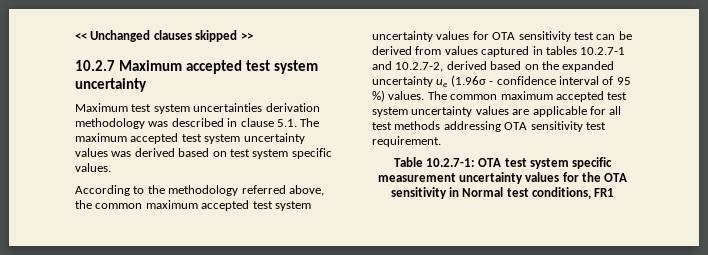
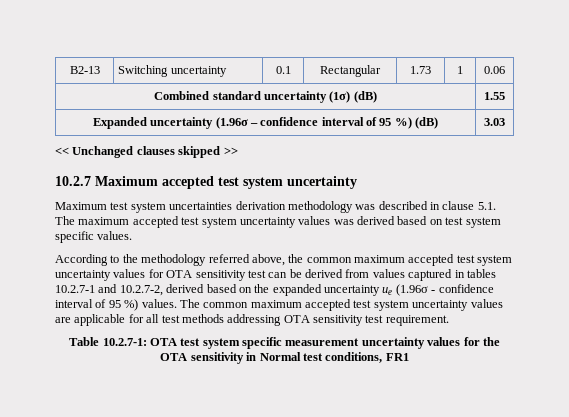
+ B2-13 | Switching uncertainty | 0.1 | Rectangular | 1.73 | 1 | 0.06
+ Combined standard uncertainty (1σ) (dB) | 1.55
+ Expanded uncertainty (1.96σ – confidence interval of 95 %) (dB) | 3.03

